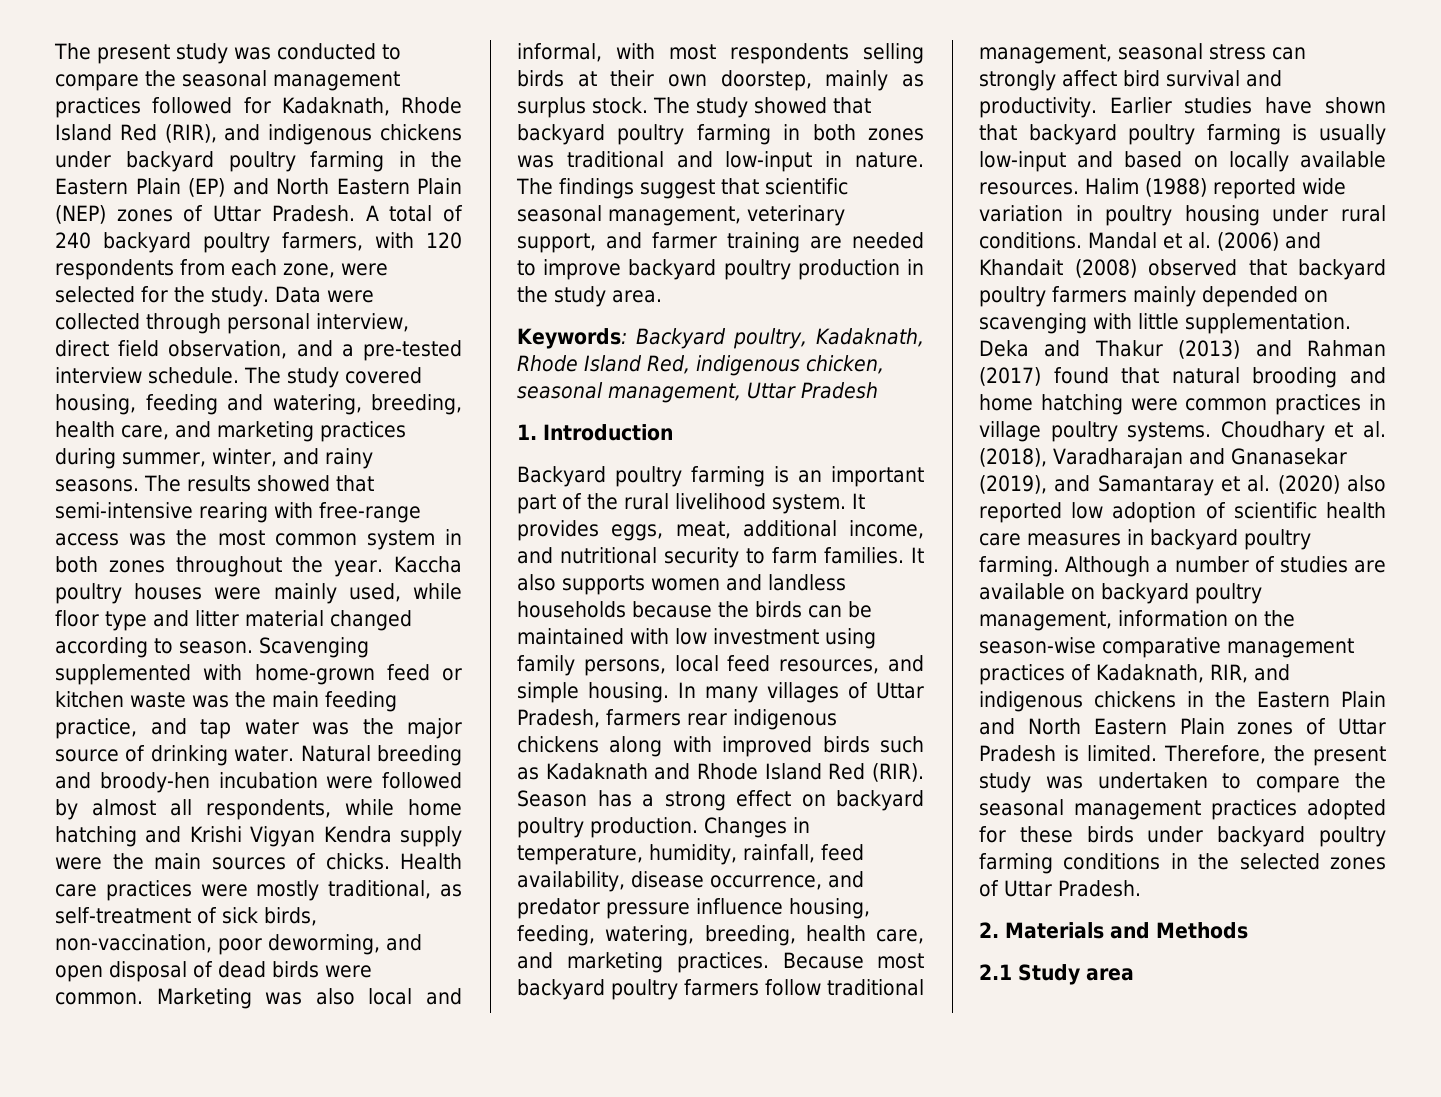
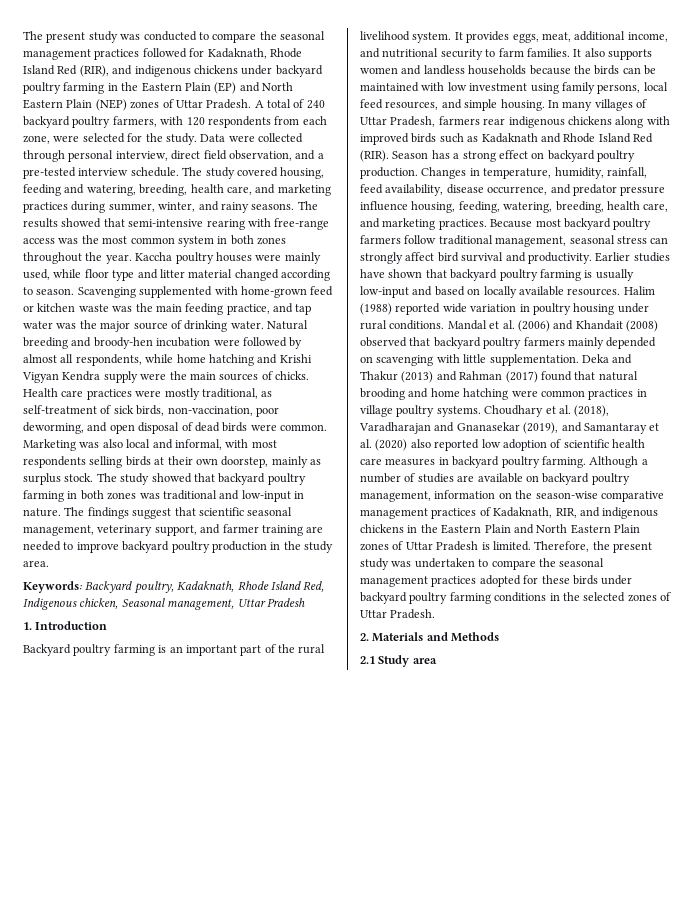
- Keywords: Backyard poultry, Kadaknath, Rhode Island Red, indigenous chicken, seasonal management, Uttar Pradesh
+ Keywords: Backyard poultry, Kadaknath, Rhode Island Red, Indigenous chicken, Seasonal management, Uttar Pradesh

